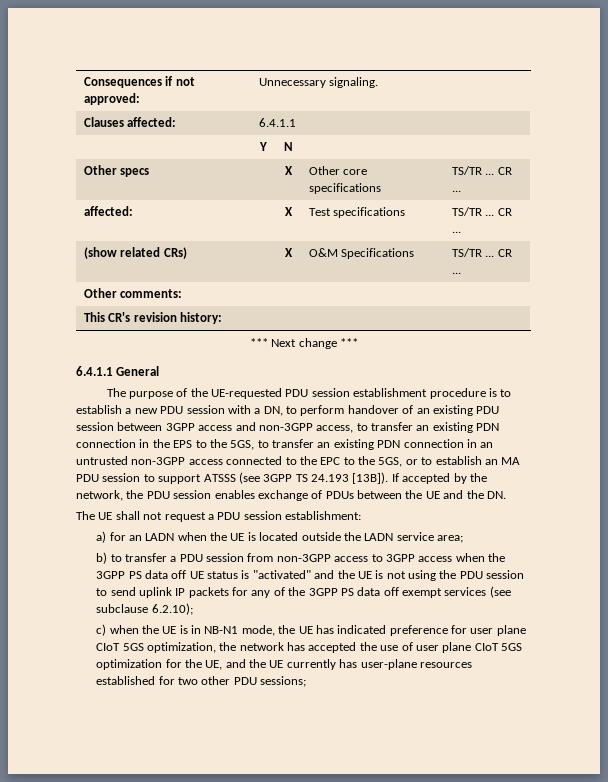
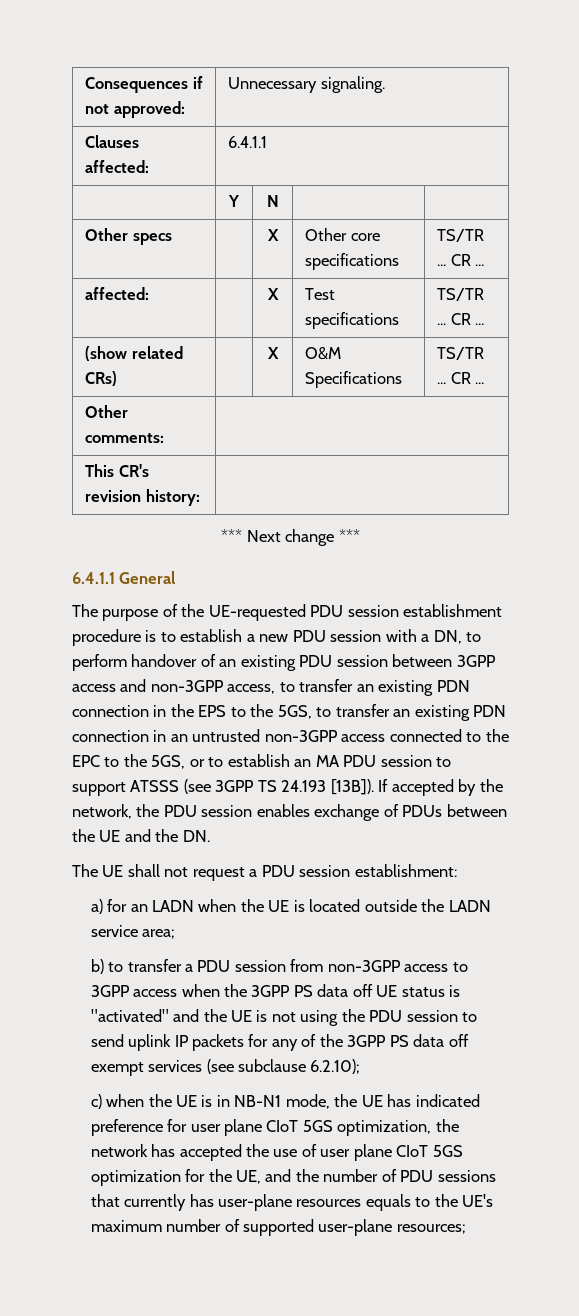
- c) when the UE is in NB-N1 mode, the UE has indicated preference for user plane CIoT 5GS optimization, the network has accepted the use of user plane CIoT 5GS optimization for the UE, and the UE currently has user-plane resources established for two other PDU sessions;
+ c) when the UE is in NB-N1 mode, the UE has indicated preference for user plane CIoT 5GS optimization, the network has accepted the use of user plane CIoT 5GS optimization for the UE, and the number of PDU sessions that currently has user-plane resources equals to the UE's maximum number of supported user-plane resources;

